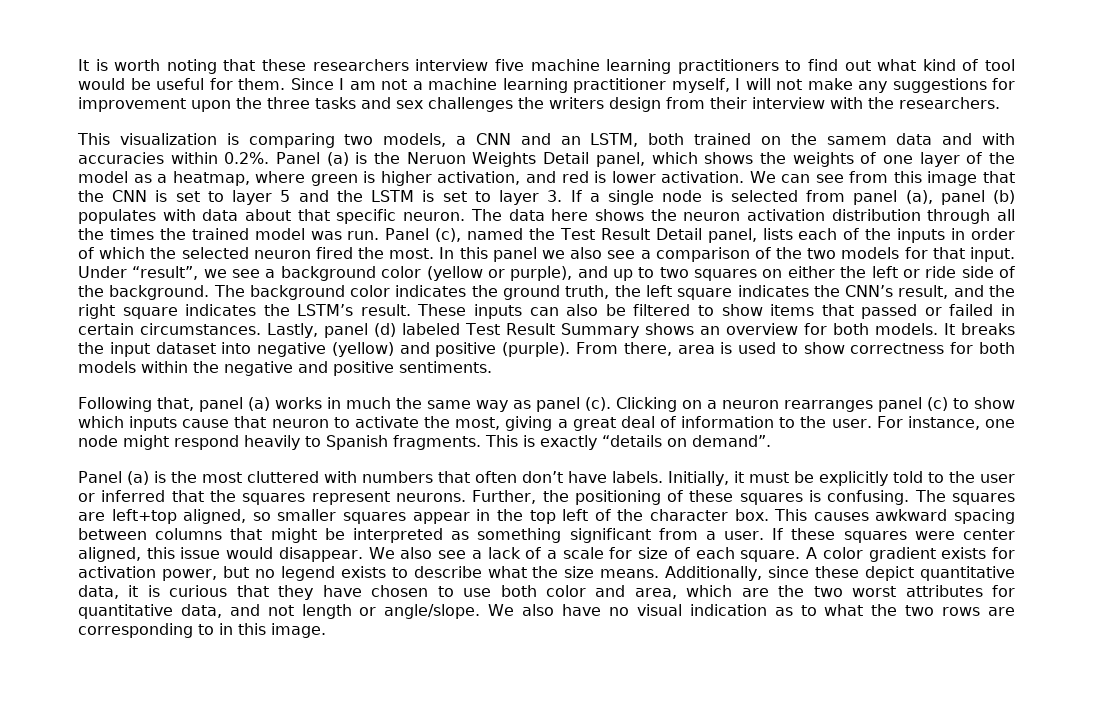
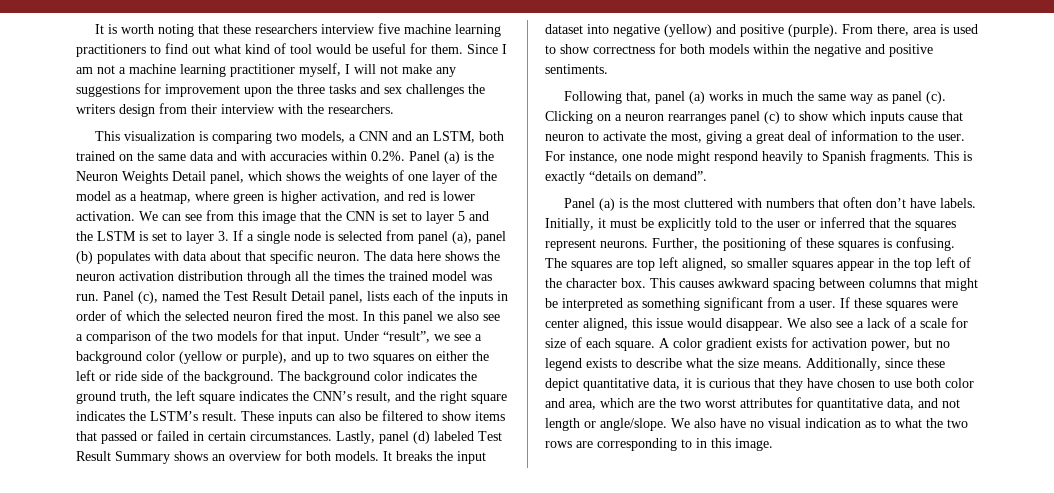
- This visualization is comparing two models, a CNN and an LSTM, both trained on the samem data and with accuracies within 0.2%. Panel (a) is the Neruon Weights Detail panel, which shows the weights of one layer of the model as a heatmap, where green is higher activation, and red is lower activation.
+ This visualization is comparing two models, a CNN and an LSTM, both trained on the same data and with accuracies within 0.2%. Panel (a) is the Neuron Weights Detail panel, which shows the weights of one layer of the model as a heatmap, where green is higher activation, and red is lower activation.
- The squares are left+top aligned, so smaller squares appear in the top left of the character box.
+ The squares are top left aligned, so smaller squares appear in the top left of the character box.

